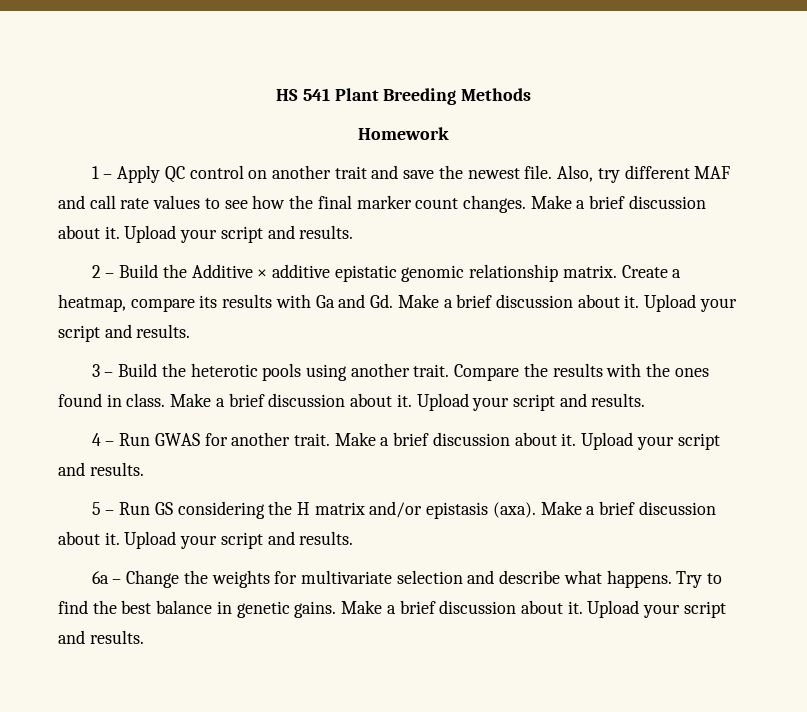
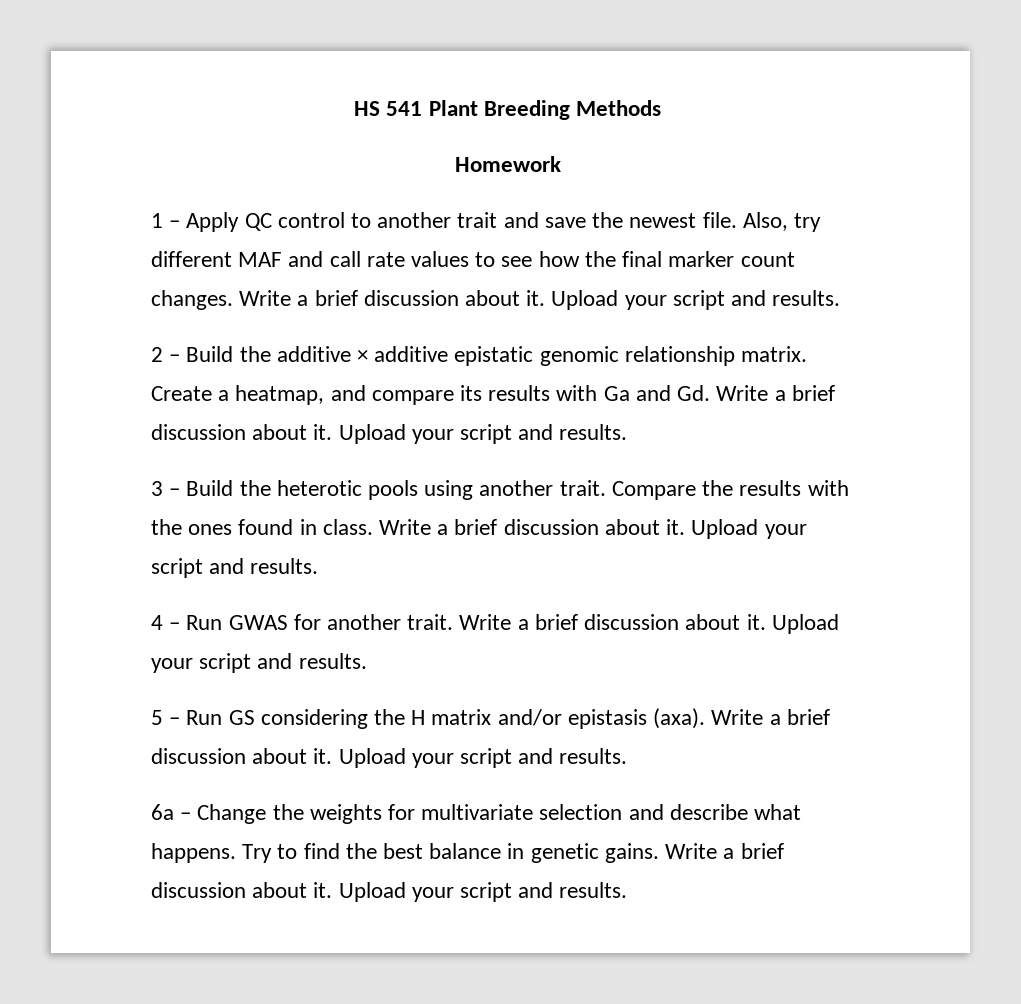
- 1 – Apply QC control on another trait and save the newest file.
+ 1 – Apply QC control to another trait and save the newest file.
- Also, try different MAF and call rate values to see how the final marker count changes. Make a brief discussion about it.
+ Also, try different MAF and call rate values to see how the final marker count changes. Write a brief discussion about it.
- 2 – Build the Additive × additive epistatic genomic relationship matrix.
+ 2 – Build the additive × additive epistatic genomic relationship matrix.
- Create a heatmap, compare its results with Ga and Gd. Make a brief discussion about it.
+ Create a heatmap, and compare its results with Ga and Gd. Write a brief discussion about it.
- Compare the results with the ones found in class. Make a brief discussion about it.
+ Compare the results with the ones found in class. Write a brief discussion about it.
- 4 – Run GWAS for another trait. Make a brief discussion about it.
+ 4 – Run GWAS for another trait. Write a brief discussion about it.
- 5 – Run GS considering the H matrix and/or epistasis (axa). Make a brief discussion about it.
+ 5 – Run GS considering the H matrix and/or epistasis (axa). Write a brief discussion about it.
- Try to find the best balance in genetic gains. Make a brief discussion about it.
+ Try to find the best balance in genetic gains. Write a brief discussion about it.

